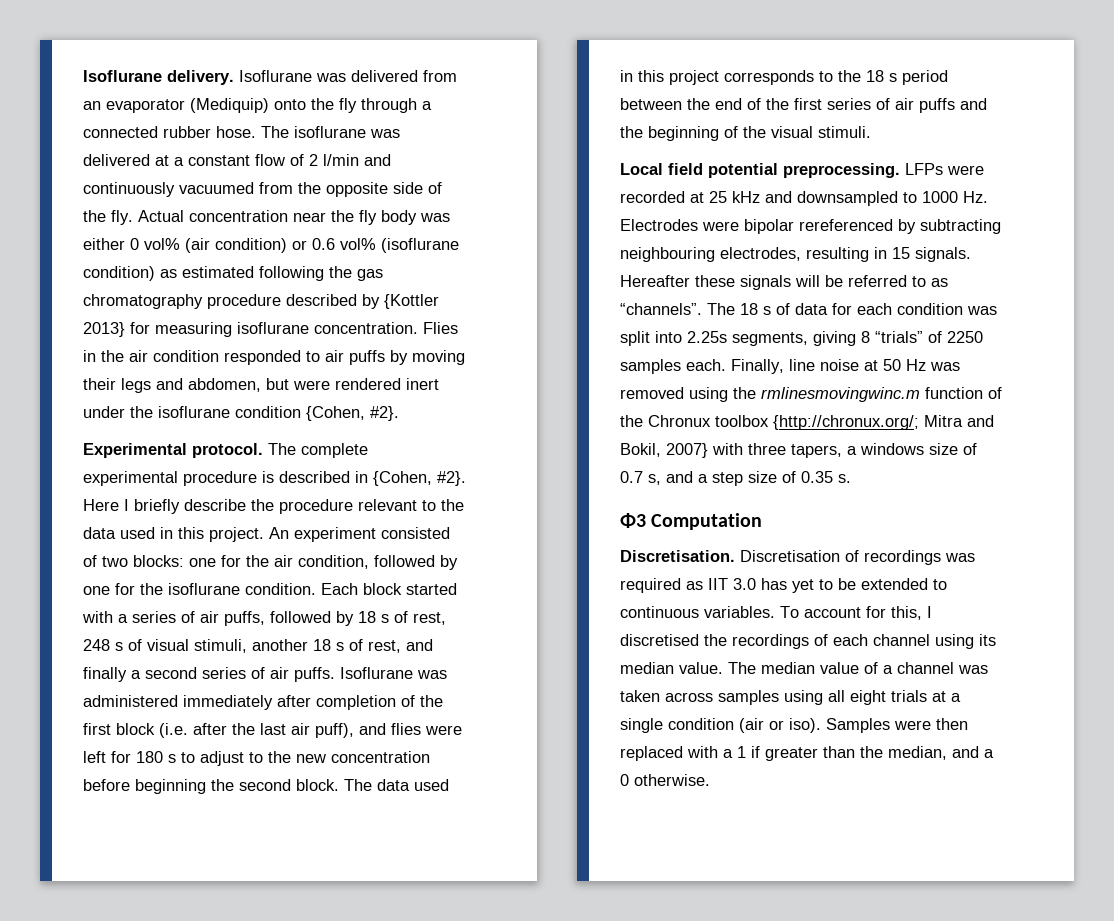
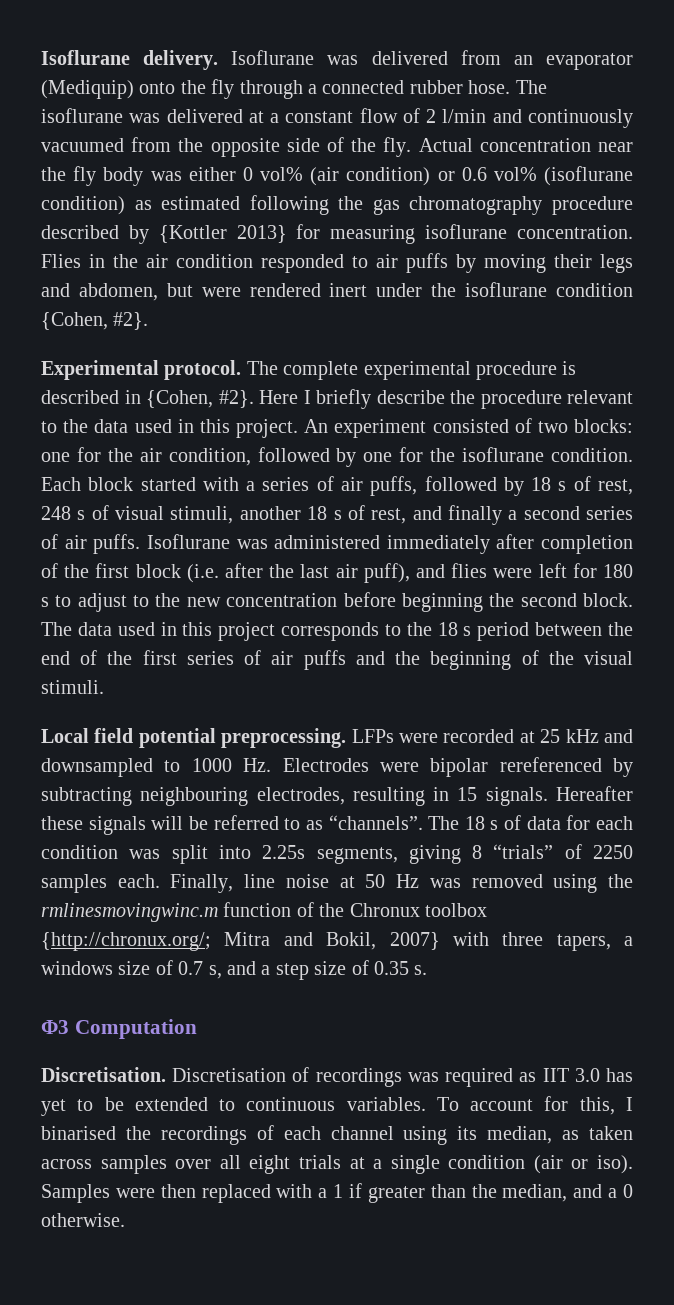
- To account for this, I discretised the recordings of each channel using its median value. The median value of a channel was taken across samples using all eight trials at a single condition (air or iso).
+ To account for this, I binarised the recordings of each channel using its median, as taken across samples over all eight trials at a single condition (air or iso).

